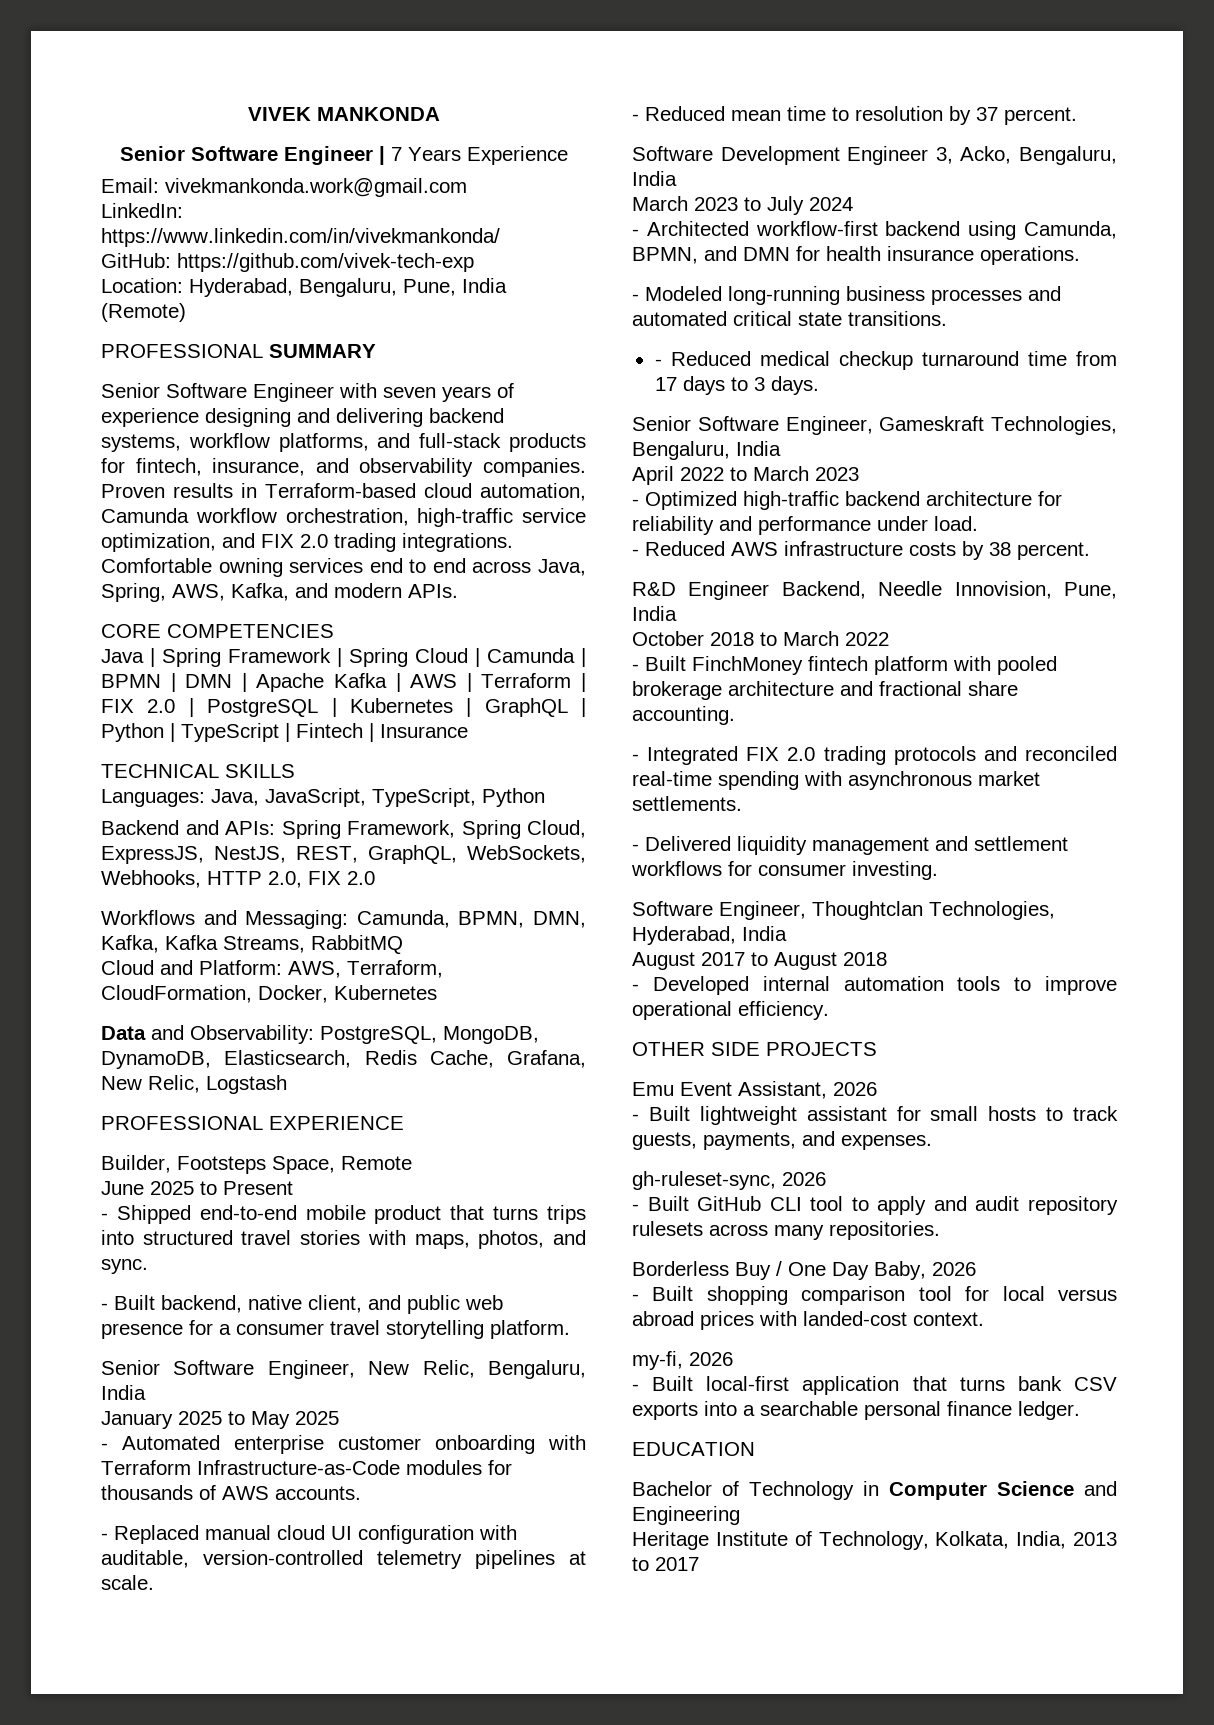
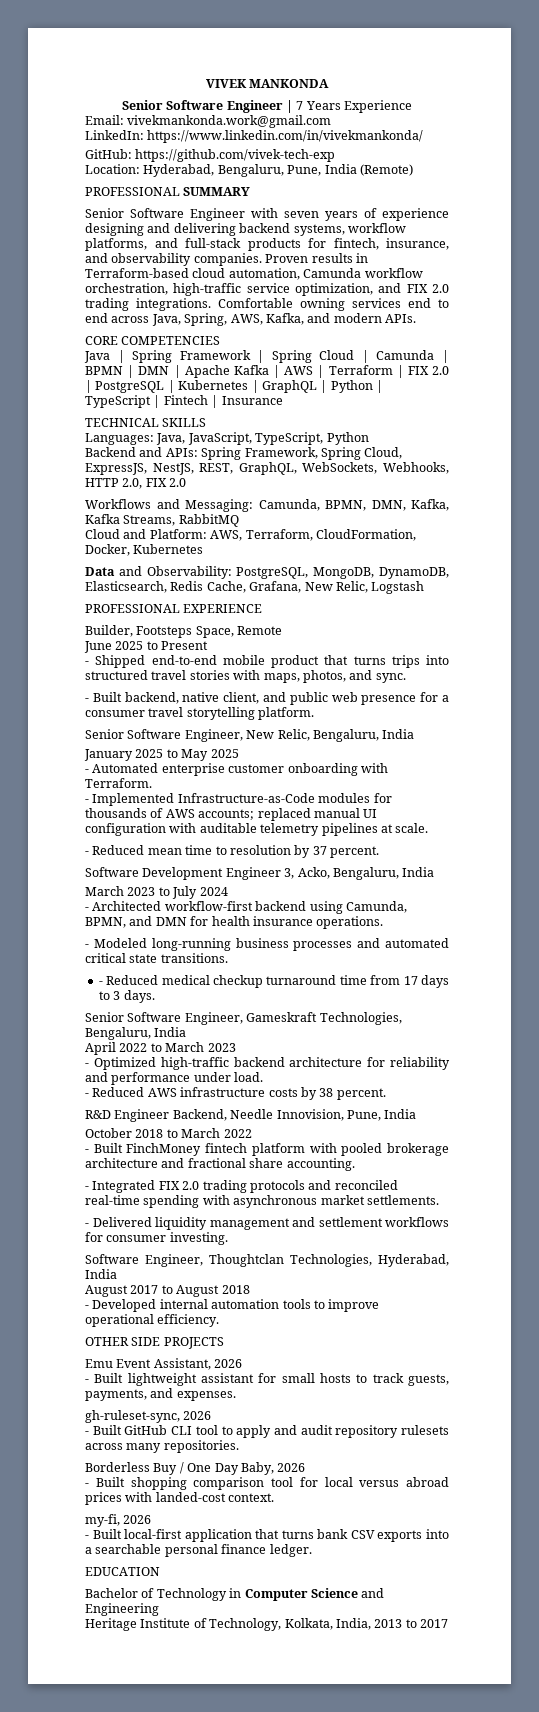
- - Automated enterprise customer onboarding with Terraform Infrastructure-as-Code modules for thousands of AWS accounts.
- - Replaced manual cloud UI configuration with auditable, version-controlled telemetry pipelines at scale.
+ - Automated enterprise customer onboarding with Terraform.
+ - Implemented Infrastructure-as-Code modules for thousands of AWS accounts; replaced manual UI configuration with auditable telemetry pipelines at scale.

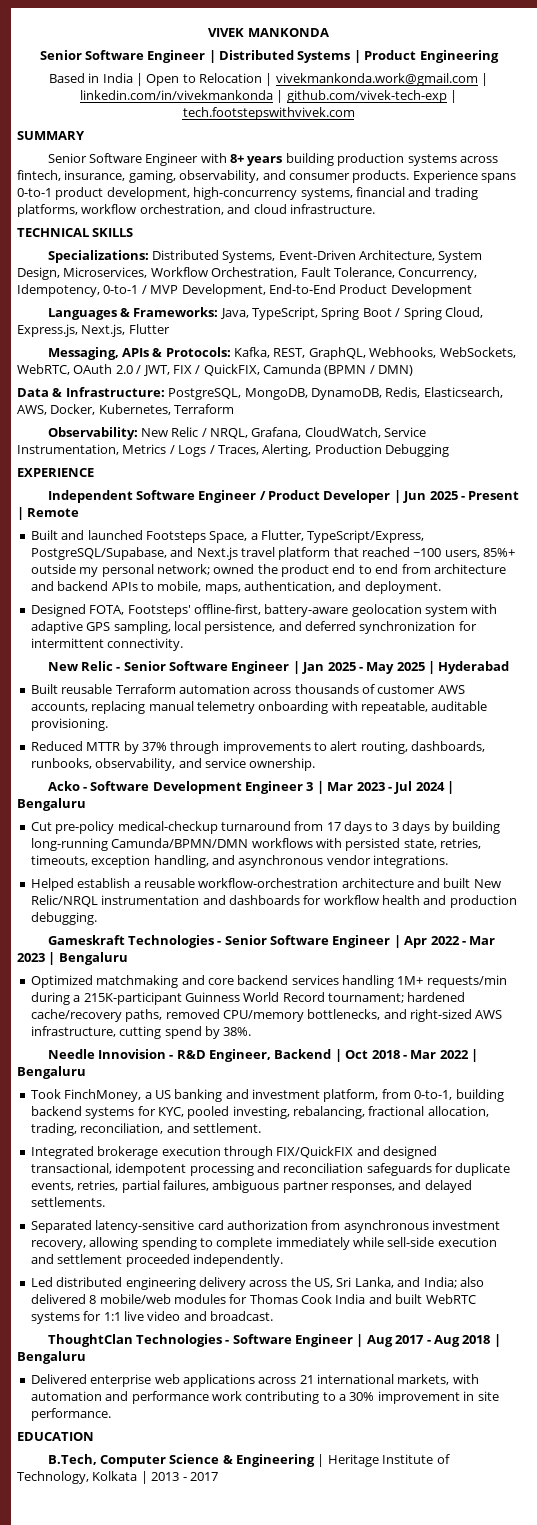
- Senior Software Engineer | 7 Years Experience
- Email: vivekmankonda.work@gmail.com
- LinkedIn: https://www.linkedin.com/in/vivekmankonda/
- GitHub: https://github.com/vivek-tech-exp
- Location: Hyderabad, Bengaluru, Pune, India (Remote)
- PROFESSIONAL SUMMARY
+ Senior Software Engineer | Distributed Systems | Product Engineering
+ Based in India | Open to Relocation | vivekmankonda.work@gmail.com | linkedin.com/in/vivekmankonda | github.com/vivek-tech-exp | tech.footstepswithvivek.com
+ SUMMARY
- Senior Software Engineer with seven years of experience designing and delivering backend systems, workflow platforms, and full-stack products for fintech, insurance, and observability companies. Proven results in Terraform-based cloud automation, Camunda workflow orchestration, high-traffic service optimization, and FIX 2.0 trading integrations. Comfortable owning services end to end across Java, Spring, AWS, Kafka, and modern APIs.
- CORE COMPETENCIES
- Java | Spring Framework | Spring Cloud | Camunda | BPMN | DMN | Apache Kafka | AWS | Terraform | FIX 2.0 | PostgreSQL | Kubernetes | GraphQL | Python | TypeScript | Fintech | Insurance
+ Senior Software Engineer with 8+ years building production systems across fintech, insurance, gaming, observability, and consumer products. Experience spans 0-to-1 product development, high-concurrency systems, financial and trading platforms, workflow orchestration, and cloud infrastructure.
  TECHNICAL SKILLS
- Languages: Java, JavaScript, TypeScript, Python
- Backend and APIs: Spring Framework, Spring Cloud, ExpressJS, NestJS, REST, GraphQL, WebSockets, Webhooks, HTTP 2.0, FIX 2.0
- Workflows and Messaging: Camunda, BPMN, DMN, Kafka, Kafka Streams, RabbitMQ
- Cloud and Platform: AWS, Terraform, CloudFormation, Docker, Kubernetes
+ Specializations: Distributed Systems, Event-Driven Architecture, System Design, Microservices, Workflow Orchestration, Fault Tolerance, Concurrency, Idempotency, 0-to-1 / MVP Development, End-to-End Product Development
+ Languages & Frameworks: Java, TypeScript, Spring Boot / Spring Cloud, Express.js, Next.js, Flutter
+ Messaging, APIs & Protocols: Kafka, REST, GraphQL, Webhooks, WebSockets, WebRTC, OAuth 2.0 / JWT, FIX / QuickFIX, Camunda (BPMN / DMN)
- Data and Observability: PostgreSQL, MongoDB, DynamoDB, Elasticsearch, Redis Cache, Grafana, New Relic, Logstash
- PROFESSIONAL EXPERIENCE
- Builder, Footsteps Space, Remote
- June 2025 to Present
- - Shipped end-to-end mobile product that turns trips into structured travel stories with maps, photos, and sync.
- - Built backend, native client, and public web presence for a consumer travel storytelling platform.
- Senior Software Engineer, New Relic, Bengaluru, India
- January 2025 to May 2025
- - Automated enterprise customer onboarding with Terraform.
- - Implemented Infrastructure-as-Code modules for thousands of AWS accounts; replaced manual UI configuration with auditable telemetry pipelines at scale.
- - Reduced mean time to resolution by 37 percent.
- Software Development Engineer 3, Acko, Bengaluru, India
- March 2023 to July 2024
- - Architected workflow-first backend using Camunda, BPMN, and DMN for health insurance operations.
- - Modeled long-running business processes and automated critical state transitions.
- - Reduced medical checkup turnaround time from 17 days to 3 days.
- Senior Software Engineer, Gameskraft Technologies, Bengaluru, India
- April 2022 to March 2023
- - Optimized high-traffic backend architecture for reliability and performance under load.
- - Reduced AWS infrastructure costs by 38 percent.
- R&D Engineer Backend, Needle Innovision, Pune, India
- October 2018 to March 2022
- - Built FinchMoney fintech platform with pooled brokerage architecture and fractional share accounting.
- - Integrated FIX 2.0 trading protocols and reconciled real-time spending with asynchronous market settlements.
- - Delivered liquidity management and settlement workflows for consumer investing.
- Software Engineer, Thoughtclan Technologies, Hyderabad, India
- August 2017 to August 2018
- - Developed internal automation tools to improve operational efficiency.
- OTHER SIDE PROJECTS
- Emu Event Assistant, 2026
- - Built lightweight assistant for small hosts to track guests, payments, and expenses.
- gh-ruleset-sync, 2026
- - Built GitHub CLI tool to apply and audit repository rulesets across many repositories.
- Borderless Buy / One Day Baby, 2026
- - Built shopping comparison tool for local versus abroad prices with landed-cost context.
- my-fi, 2026
- - Built local-first application that turns bank CSV exports into a searchable personal finance ledger.
+ Data & Infrastructure: PostgreSQL, MongoDB, DynamoDB, Redis, Elasticsearch, AWS, Docker, Kubernetes, Terraform
+ Observability: New Relic / NRQL, Grafana, CloudWatch, Service Instrumentation, Metrics / Logs / Traces, Alerting, Production Debugging
+ EXPERIENCE
+ Independent Software Engineer / Product Developer | Jun 2025 - Present | Remote
+ Built and launched Footsteps Space, a Flutter, TypeScript/Express, PostgreSQL/Supabase, and Next.js travel platform that reached ~100 users, 85%+ outside my personal network; owned the product end to end from architecture and backend APIs to mobile, maps, authentication, and deployment.
+ Designed FOTA, Footsteps' offline-first, battery-aware geolocation system with adaptive GPS sampling, local persistence, and deferred synchronization for intermittent connectivity.
+ New Relic - Senior Software Engineer | Jan 2025 - May 2025 | Hyderabad
+ Built reusable Terraform automation across thousands of customer AWS accounts, replacing manual telemetry onboarding with repeatable, auditable provisioning.
+ Reduced MTTR by 37% through improvements to alert routing, dashboards, runbooks, observability, and service ownership.
+ Acko - Software Development Engineer 3 | Mar 2023 - Jul 2024 | Bengaluru
+ Cut pre-policy medical-checkup turnaround from 17 days to 3 days by building long-running Camunda/BPMN/DMN workflows with persisted state, retries, timeouts, exception handling, and asynchronous vendor integrations.
+ Helped establish a reusable workflow-orchestration architecture and built New Relic/NRQL instrumentation and dashboards for workflow health and production debugging.
+ Gameskraft Technologies - Senior Software Engineer | Apr 2022 - Mar 2023 | Bengaluru
+ Optimized matchmaking and core backend services handling 1M+ requests/min during a 215K-participant Guinness World Record tournament; hardened cache/recovery paths, removed CPU/memory bottlenecks, and right-sized AWS infrastructure, cutting spend by 38%.
+ Needle Innovision - R&D Engineer, Backend | Oct 2018 - Mar 2022 | Bengaluru
+ Took FinchMoney, a US banking and investment platform, from 0-to-1, building backend systems for KYC, pooled investing, rebalancing, fractional allocation, trading, reconciliation, and settlement.
+ Integrated brokerage execution through FIX/QuickFIX and designed transactional, idempotent processing and reconciliation safeguards for duplicate events, retries, partial failures, ambiguous partner responses, and delayed settlements.
+ Separated latency-sensitive card authorization from asynchronous investment recovery, allowing spending to complete immediately while sell-side execution and settlement proceeded independently.
+ Led distributed engineering delivery across the US, Sri Lanka, and India; also delivered 8 mobile/web modules for Thomas Cook India and built WebRTC systems for 1:1 live video and broadcast.
+ ThoughtClan Technologies - Software Engineer | Aug 2017 - Aug 2018 | Bengaluru
+ Delivered enterprise web applications across 21 international markets, with automation and performance work contributing to a 30% improvement in site performance.
  EDUCATION
- Bachelor of Technology in Computer Science and Engineering
- Heritage Institute of Technology, Kolkata, India, 2013 to 2017
+ B.Tech, Computer Science & Engineering | Heritage Institute of Technology, Kolkata | 2013 - 2017

